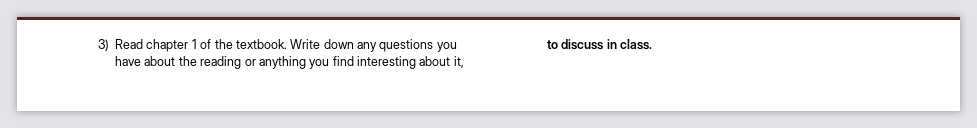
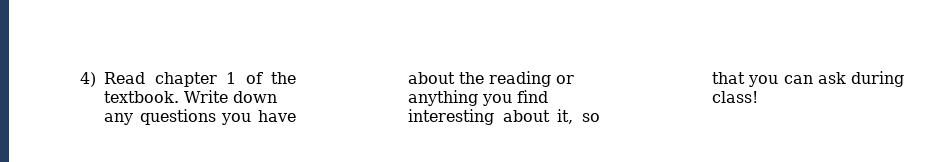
- 3) Read chapter 1 of the textbook.
+ 4) Read chapter 1 of the textbook.
- Write down any questions you have about the reading or anything you find interesting about it, to discuss in class.
+ Write down any questions you have about the reading or anything you find interesting about it, so that you can ask during class!

